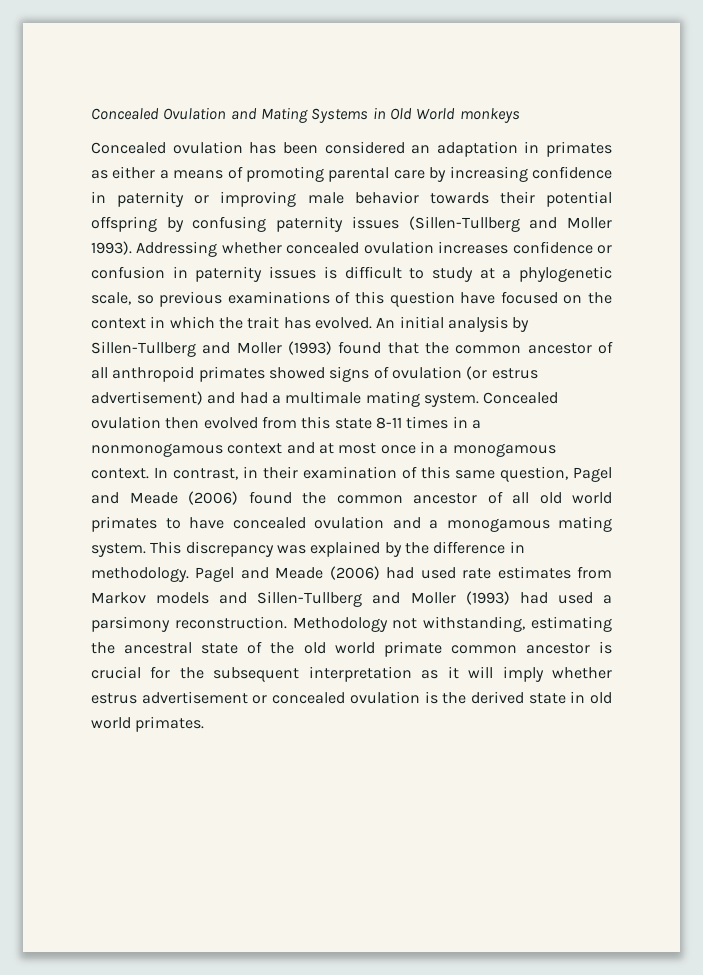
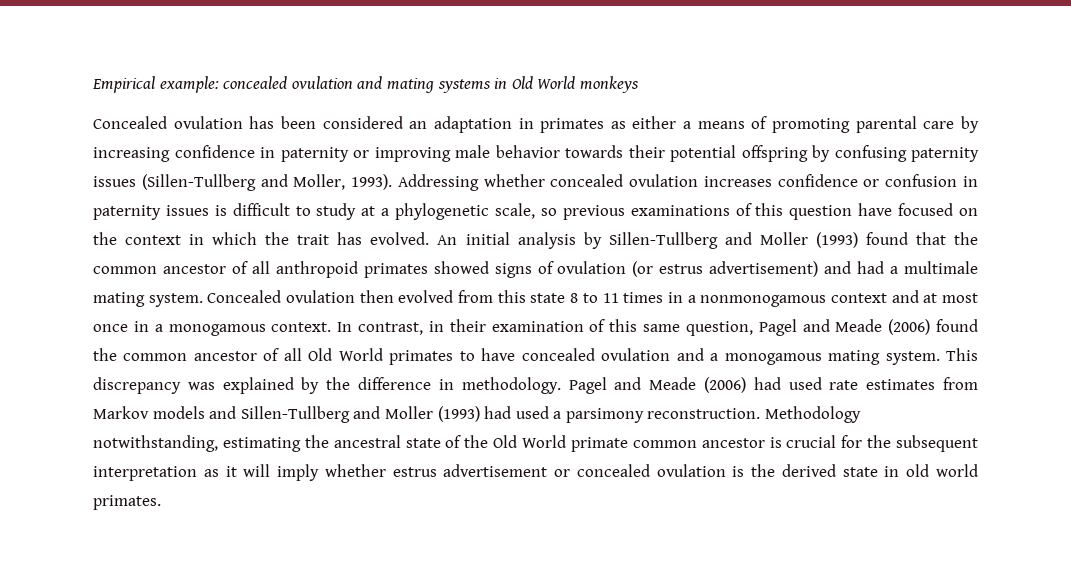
- Concealed Ovulation and Mating Systems in Old World monkeys
+ Empirical example: concealed ovulation and mating systems in Old World monkeys
- Concealed ovulation has been considered an adaptation in primates as either a means of promoting parental care by increasing confidence in paternity or improving male behavior towards their potential offspring by confusing paternity issues (Sillen-Tullberg and Moller 1993).
+ Concealed ovulation has been considered an adaptation in primates as either a means of promoting parental care by increasing confidence in paternity or improving male behavior towards their potential offspring by confusing paternity issues (Sillen-Tullberg and Moller, 1993).
- Concealed ovulation then evolved from this state 8-11 times in a nonmonogamous context and at most once in a monogamous context.
+ Concealed ovulation then evolved from this state 8 to 11 times in a nonmonogamous context and at most once in a monogamous context.
- In contrast, in their examination of this same question, Pagel and Meade (2006) found the common ancestor of all old world primates to have concealed ovulation and a monogamous mating system.
+ In contrast, in their examination of this same question, Pagel and Meade (2006) found the common ancestor of all Old World primates to have concealed ovulation and a monogamous mating system.
- Methodology not withstanding, estimating the ancestral state of the old world primate common ancestor is crucial for the subsequent interpretation as it will imply whether estrus advertisement or concealed ovulation is the derived state in old world primates.
+ Methodology notwithstanding, estimating the ancestral state of the Old World primate common ancestor is crucial for the subsequent interpretation as it will imply whether estrus advertisement or concealed ovulation is the derived state in old world primates.

